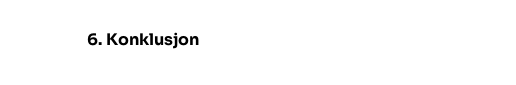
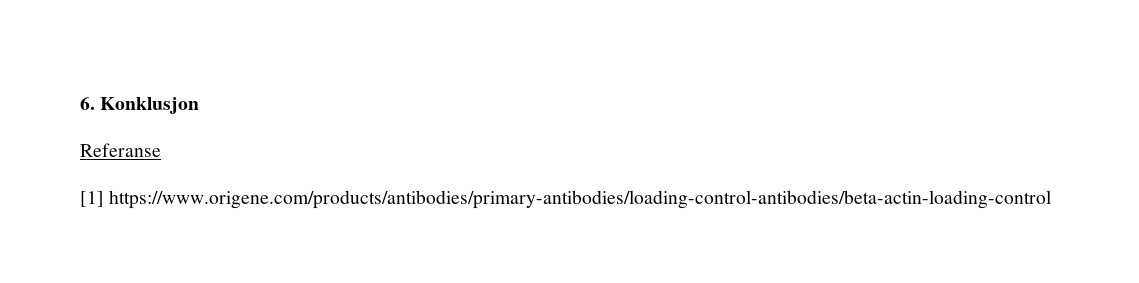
+ Referanse
+ [1] https://www.origene.com/products/antibodies/primary-antibodies/loading-control-antibodies/beta-actin-loading-control

